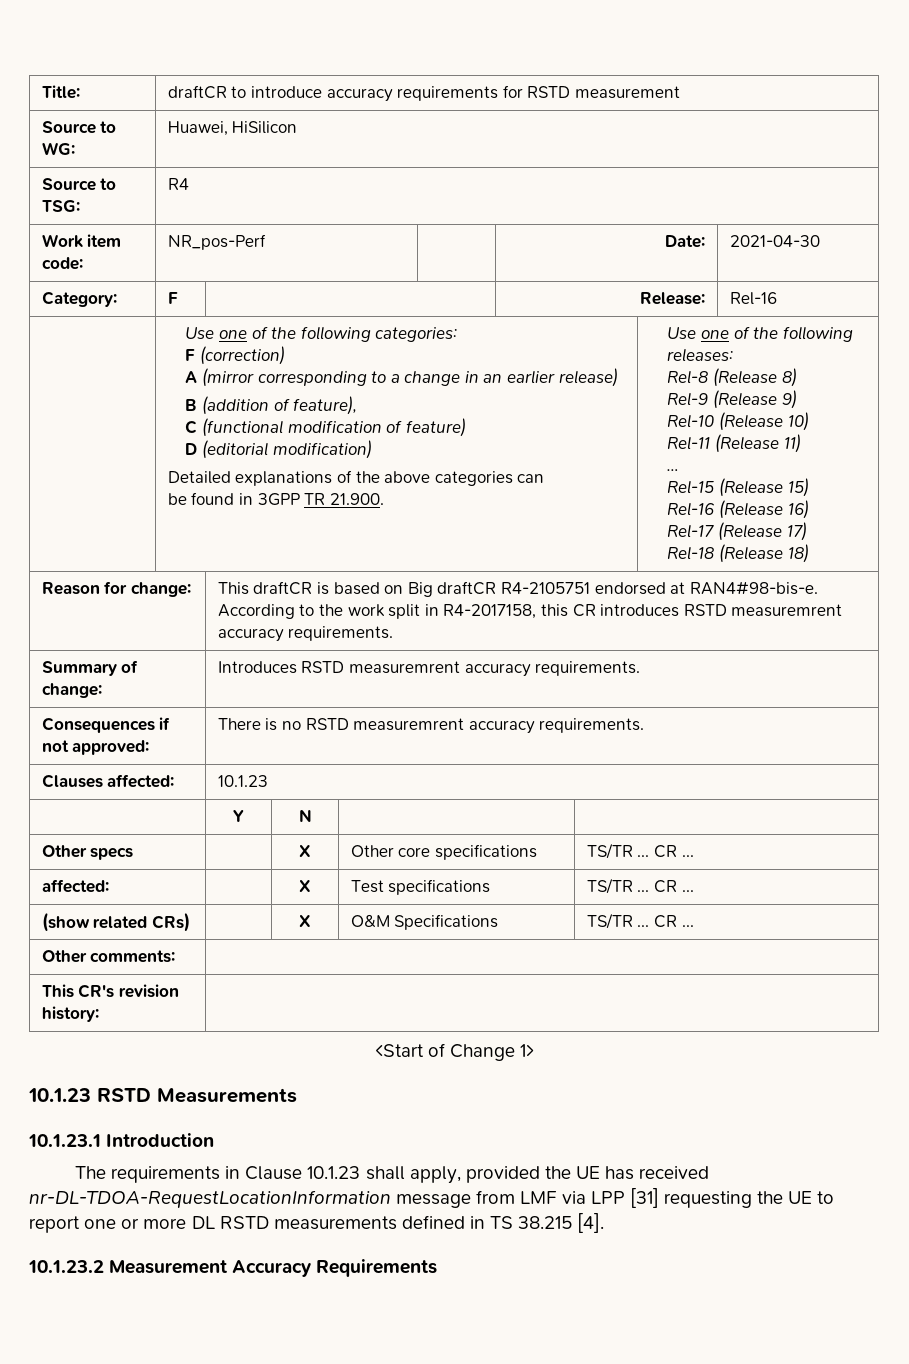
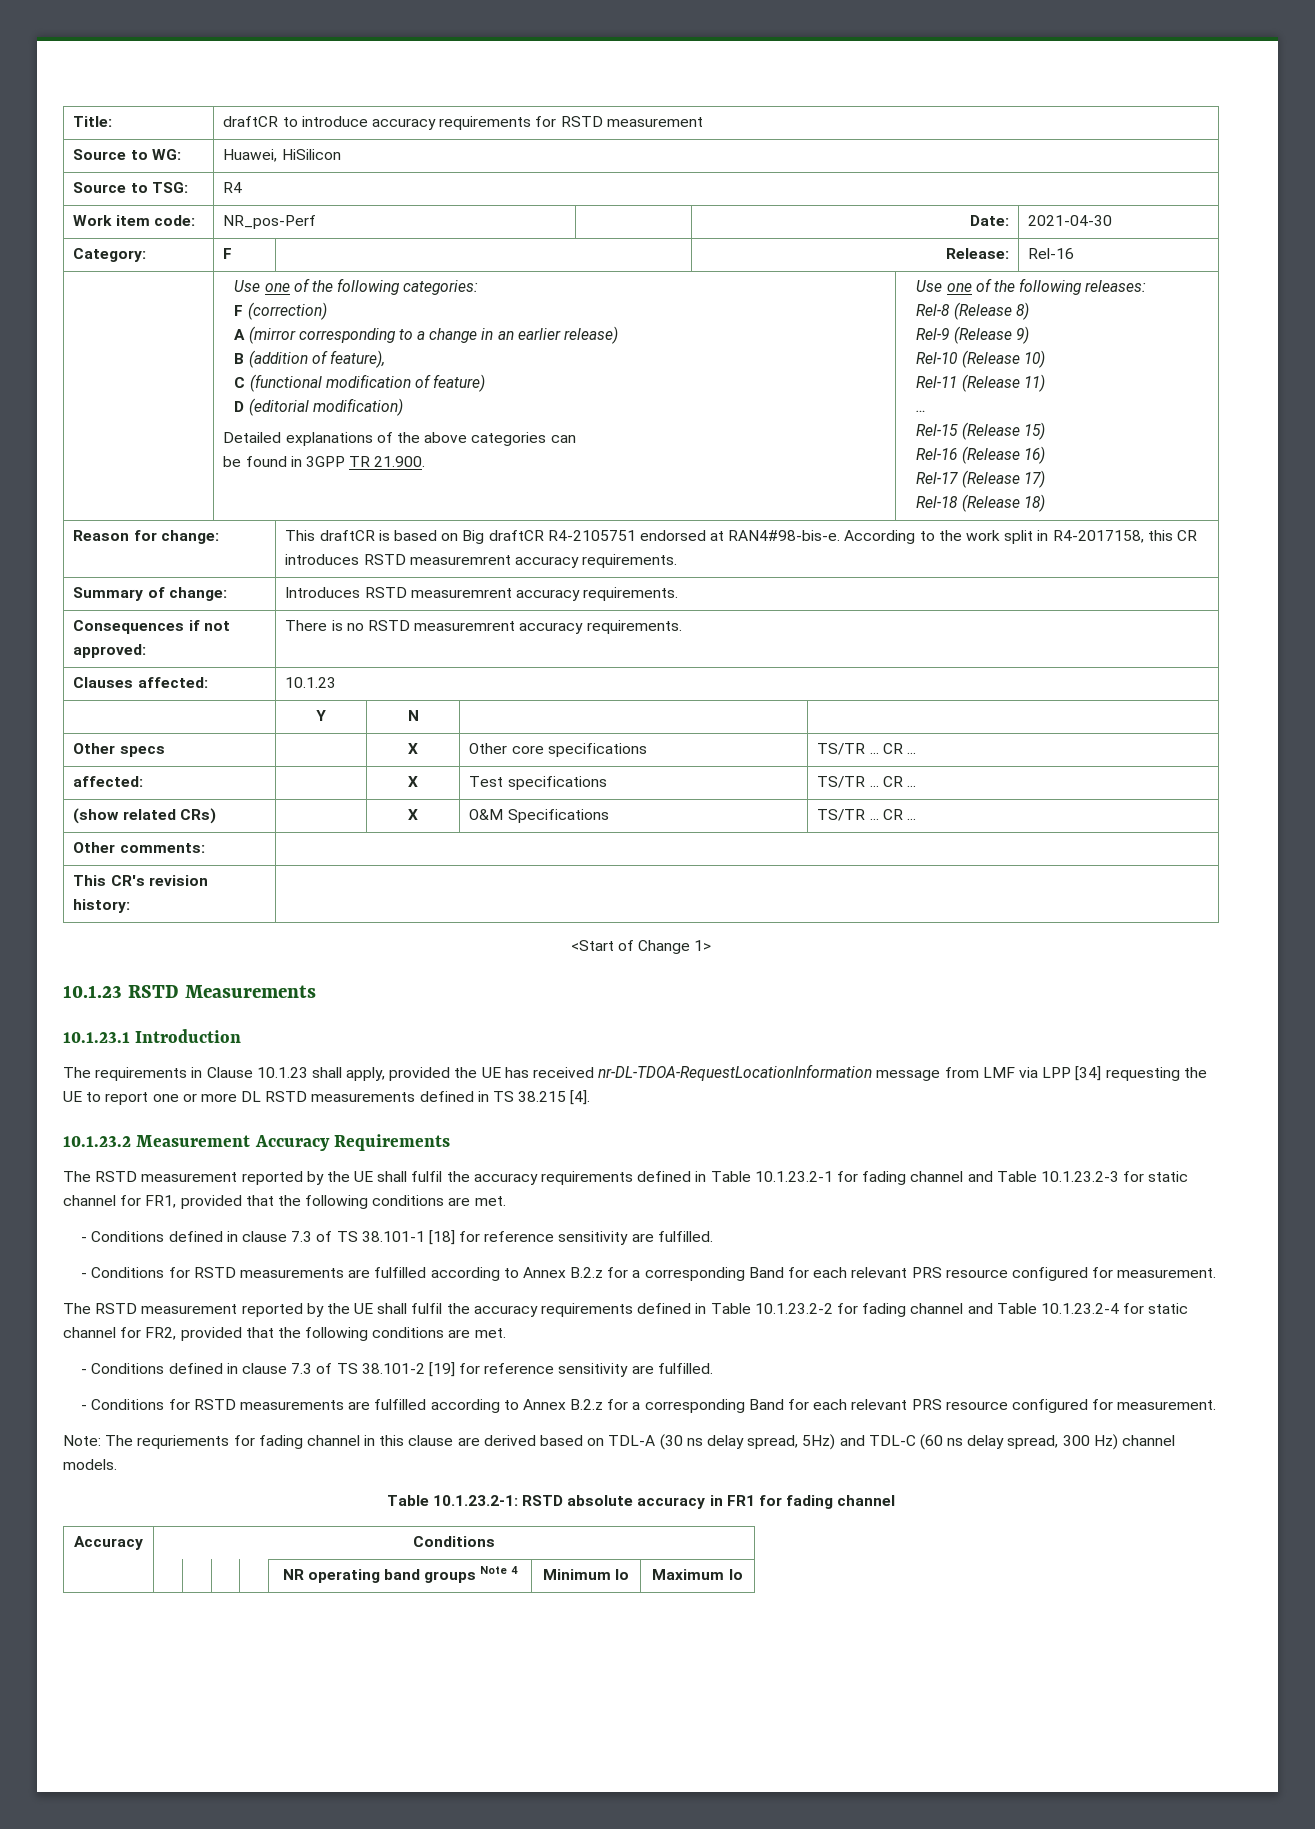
- The requirements in Clause 10.1.23 shall apply, provided the UE has received nr-DL-TDOA-RequestLocationInformation message from LMF via LPP [31] requesting the UE to report one or more DL RSTD measurements defined in TS 38.215 [4].
+ The requirements in Clause 10.1.23 shall apply, provided the UE has received nr-DL-TDOA-RequestLocationInformation message from LMF via LPP [34] requesting the UE to report one or more DL RSTD measurements defined in TS 38.215 [4].
+ The RSTD measurement reported by the UE shall fulfil the accuracy requirements defined in Table 10.1.23.2-1 for fading channel and Table 10.1.23.2-3 for static channel for FR1, provided that the following conditions are met.
+ - Conditions defined in clause 7.3 of TS 38.101-1 [18] for reference sensitivity are fulfilled.
+ - Conditions for RSTD measurements are fulfilled according to Annex B.2.z for a corresponding Band for each relevant PRS resource configured for measurement.
+ The RSTD measurement reported by the UE shall fulfil the accuracy requirements defined in Table 10.1.23.2-2 for fading channel and Table 10.1.23.2-4 for static channel for FR2, provided that the following conditions are met.
+ - Conditions defined in clause 7.3 of TS 38.101-2 [19] for reference sensitivity are fulfilled.
+ - Conditions for RSTD measurements are fulfilled according to Annex B.2.z for a corresponding Band for each relevant PRS resource configured for measurement.
+ Note: The requriements for fading channel in this clause are derived based on TDL-A (30 ns delay spread, 5Hz) and TDL-C (60 ns delay spread, 300 Hz) channel models.
+ Table 10.1.23.2-1: RSTD absolute accuracy in FR1 for fading channel
+ Accuracy | Conditions
+ | | | | | NR operating band groups Note 4 | Minimum Io | Maximum Io

